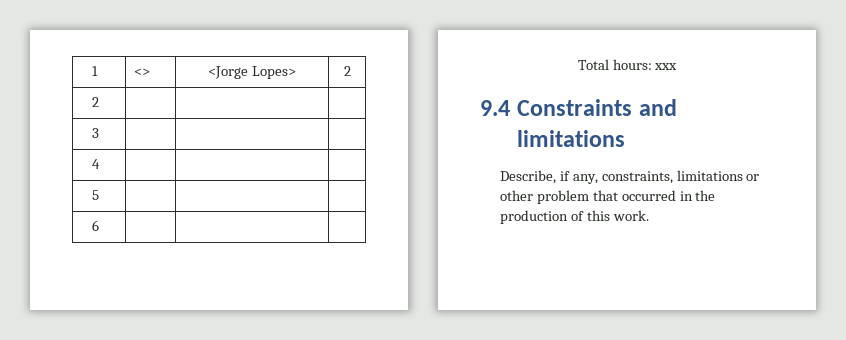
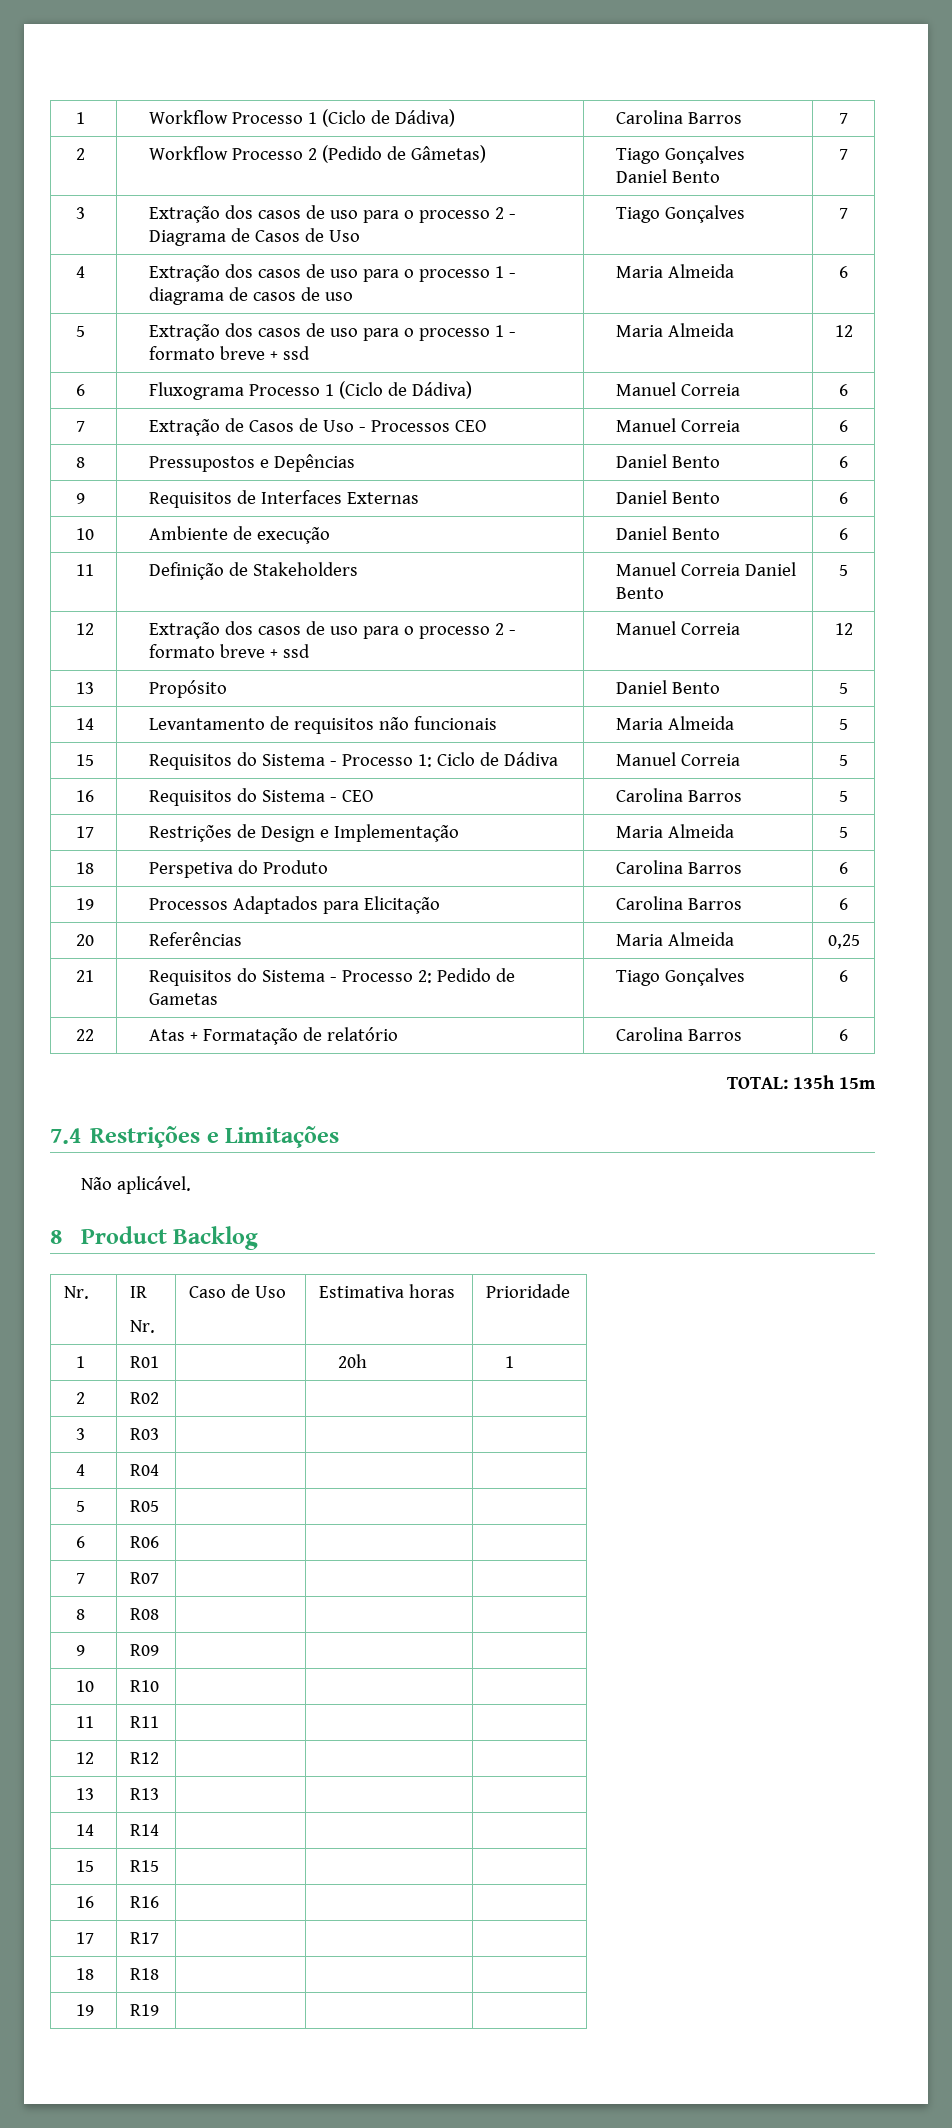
- 1 | <> | <Jorge Lopes> | 2
- 2 | | |
- 3 | | |
- 4 | | |
- 5 | | |
- 6 | | |
- Total hours: xxx
- 9.4 Constraints and limitations
- Describe, if any, constraints, limitations or other problem that occurred in the production of this work.
+ 1 | Workflow Processo 1 (Ciclo de Dádiva) | Carolina Barros | 7
+ 2 | Workflow Processo 2 (Pedido de Gâmetas) | Tiago Gonçalves Daniel Bento | 7
+ 3 | Extração dos casos de uso para o processo 2 - Diagrama de Casos de Uso | Tiago Gonçalves | 7
+ 4 | Extração dos casos de uso para o processo 1 - diagrama de casos de uso | Maria Almeida | 6
+ 5 | Extração dos casos de uso para o processo 1 - formato breve + ssd | Maria Almeida | 12
+ 6 | Fluxograma Processo 1 (Ciclo de Dádiva) | Manuel Correia | 6
+ 7 | Extração de Casos de Uso - Processos CEO | Manuel Correia | 6
+ 8 | Pressupostos e Depências | Daniel Bento | 6
+ 9 | Requisitos de Interfaces Externas | Daniel Bento | 6
+ 10 | Ambiente de execução | Daniel Bento | 6
+ 11 | Definição de Stakeholders | Manuel Correia Daniel Bento | 5
+ 12 | Extração dos casos de uso para o processo 2 - formato breve + ssd | Manuel Correia | 12
+ 13 | Propósito | Daniel Bento | 5
+ 14 | Levantamento de requisitos não funcionais | Maria Almeida | 5
+ 15 | Requisitos do Sistema - Processo 1: Ciclo de Dádiva | Manuel Correia | 5
+ 16 | Requisitos do Sistema - CEO | Carolina Barros | 5
+ 17 | Restrições de Design e Implementação | Maria Almeida | 5
+ 18 | Perspetiva do Produto | Carolina Barros | 6
+ 19 | Processos Adaptados para Elicitação | Carolina Barros | 6
+ 20 | Referências | Maria Almeida | 0,25
+ 21 | Requisitos do Sistema - Processo 2: Pedido de Gametas | Tiago Gonçalves | 6
+ 22 | Atas + Formatação de relatório | Carolina Barros | 6
+ TOTAL: 135h 15m
+ 7.4 Restrições e Limitações
+ Não aplicável.
+ 8 Product Backlog
+ Nr. | IR
+ Nr. | Caso de Uso | Estimativa horas | Prioridade
+ 1 | R01 | | 20h | 1
+ 2 | R02 | | |
+ 3 | R03 | | |
+ 4 | R04 | | |
+ 5 | R05 | | |
+ 6 | R06 | | |
+ 7 | R07 | | |
+ 8 | R08 | | |
+ 9 | R09 | | |
+ 10 | R10 | | |
+ 11 | R11 | | |
+ 12 | R12 | | |
+ 13 | R13 | | |
+ 14 | R14 | | |
+ 15 | R15 | | |
+ 16 | R16 | | |
+ 17 | R17 | | |
+ 18 | R18 | | |
+ 19 | R19 | | |

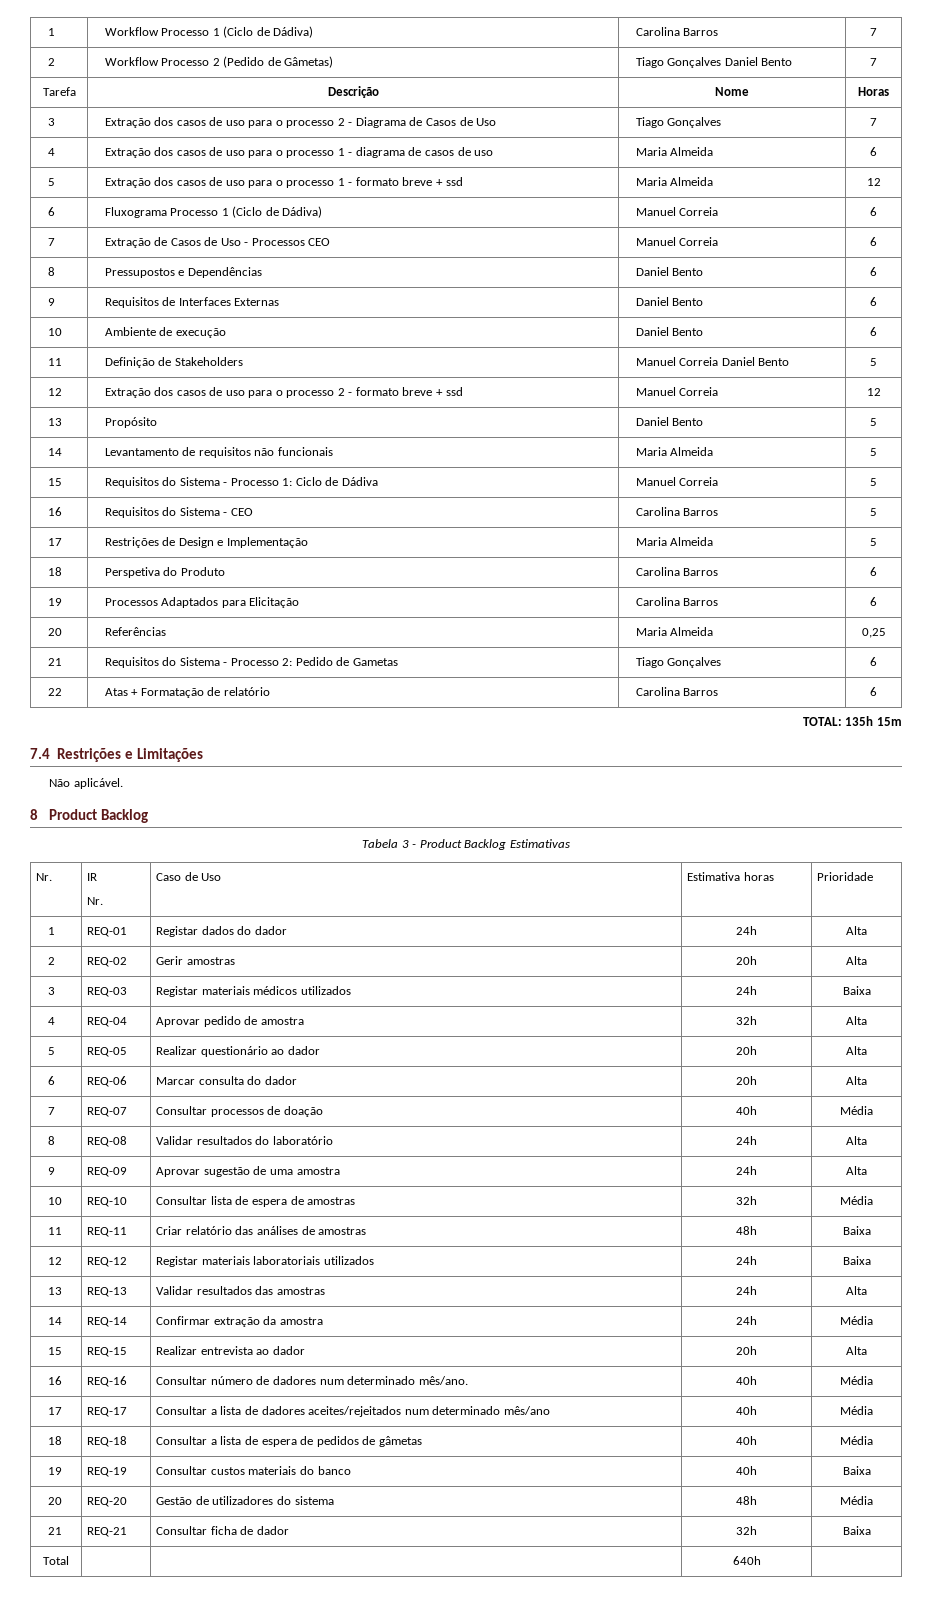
+ Tarefa | Descrição | Nome | Horas
- 8 | Pressupostos e Depências | Daniel Bento | 6
+ 8 | Pressupostos e Dependências | Daniel Bento | 6
+ Tabela 3 - Product Backlog Estimativas
- 1 | R01 | | 20h | 1
- 2 | R02 | | |
- 3 | R03 | | |
- 4 | R04 | | |
- 5 | R05 | | |
- 6 | R06 | | |
- 7 | R07 | | |
- 8 | R08 | | |
- 9 | R09 | | |
- 10 | R10 | | |
- 11 | R11 | | |
- 12 | R12 | | |
- 13 | R13 | | |
- 14 | R14 | | |
- 15 | R15 | | |
- 16 | R16 | | |
- 17 | R17 | | |
- 18 | R18 | | |
- 19 | R19 | | |
+ 1 | REQ-01 | Registar dados do dador | 24h | Alta
+ 2 | REQ-02 | Gerir amostras | 20h | Alta
+ 3 | REQ-03 | Registar materiais médicos utilizados | 24h | Baixa
+ 4 | REQ-04 | Aprovar pedido de amostra | 32h | Alta
+ 5 | REQ-05 | Realizar questionário ao dador | 20h | Alta
+ 6 | REQ-06 | Marcar consulta do dador | 20h | Alta
+ 7 | REQ-07 | Consultar processos de doação | 40h | Média
+ 8 | REQ-08 | Validar resultados do laboratório | 24h | Alta
+ 9 | REQ-09 | Aprovar sugestão de uma amostra | 24h | Alta
+ 10 | REQ-10 | Consultar lista de espera de amostras | 32h | Média
+ 11 | REQ-11 | Criar relatório das análises de amostras | 48h | Baixa
+ 12 | REQ-12 | Registar materiais laboratoriais utilizados | 24h | Baixa
+ 13 | REQ-13 | Validar resultados das amostras | 24h | Alta
+ 14 | REQ-14 | Confirmar extração da amostra | 24h | Média
+ 15 | REQ-15 | Realizar entrevista ao dador | 20h | Alta
+ 16 | REQ-16 | Consultar número de dadores num determinado mês/ano. | 40h | Média
+ 17 | REQ-17 | Consultar a lista de dadores aceites/rejeitados num determinado mês/ano | 40h | Média
+ 18 | REQ-18 | Consultar a lista de espera de pedidos de gâmetas | 40h | Média
+ 19 | REQ-19 | Consultar custos materiais do banco | 40h | Baixa
+ 20 | REQ-20 | Gestão de utilizadores do sistema | 48h | Média
+ 21 | REQ-21 | Consultar ficha de dador | 32h | Baixa
+ Total | | | 640h |

